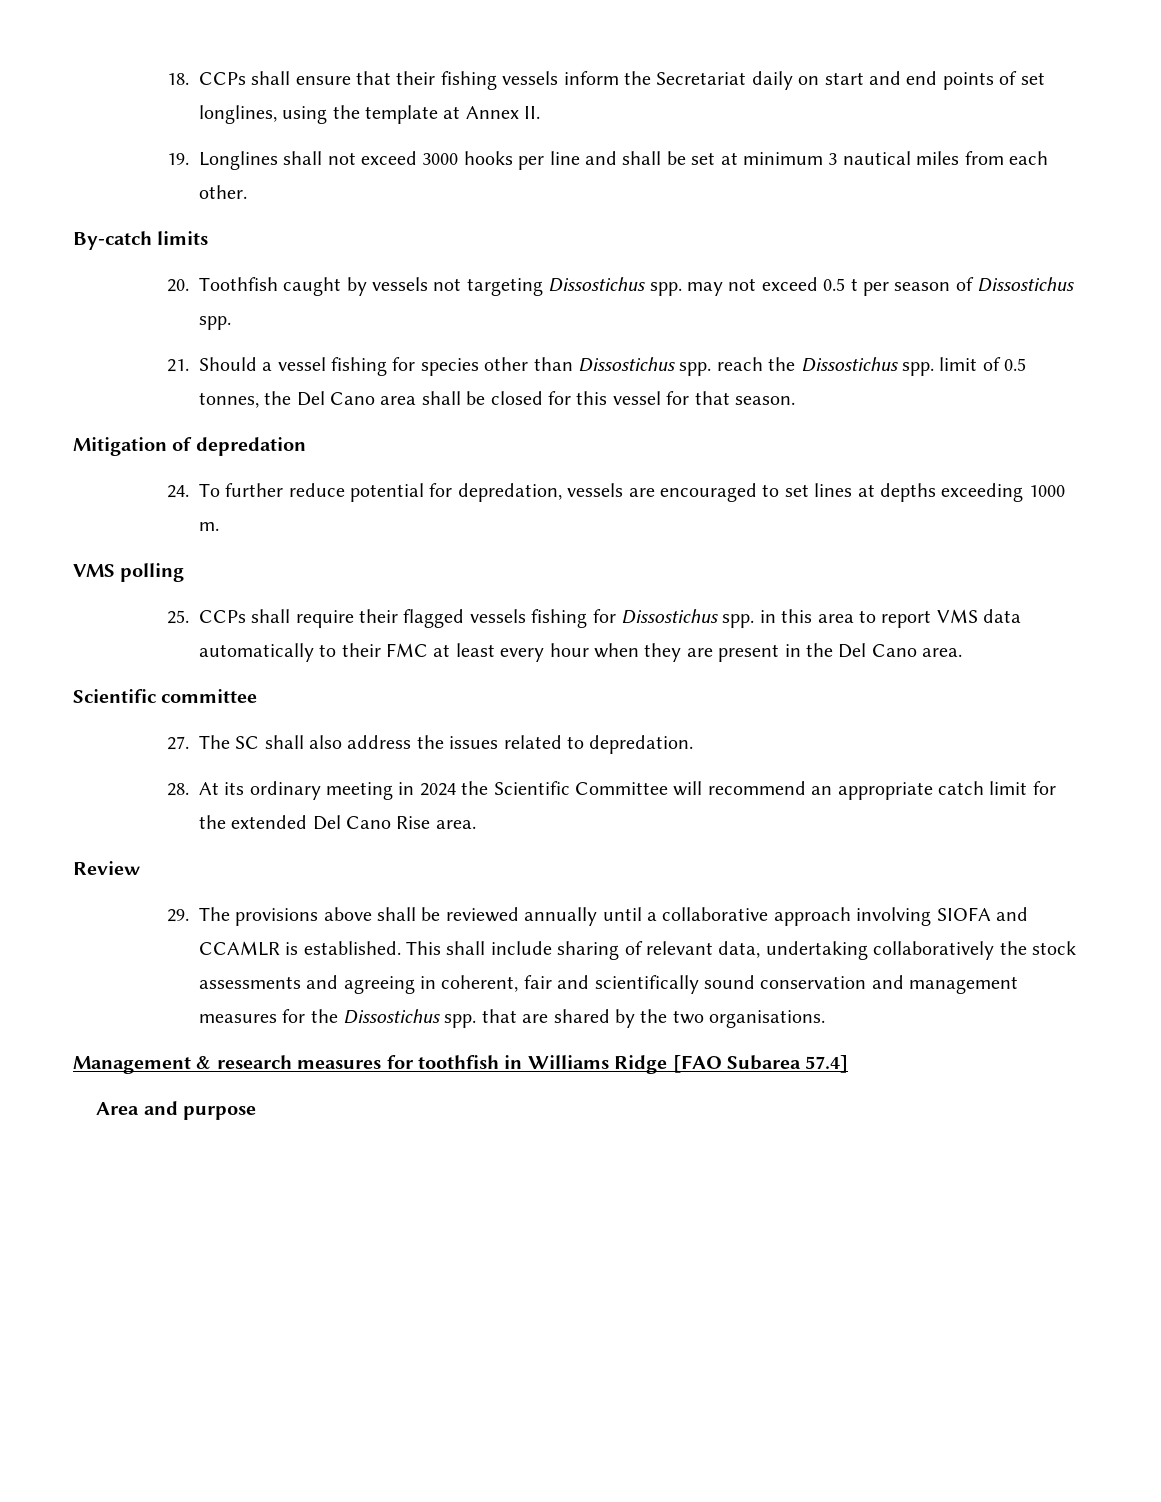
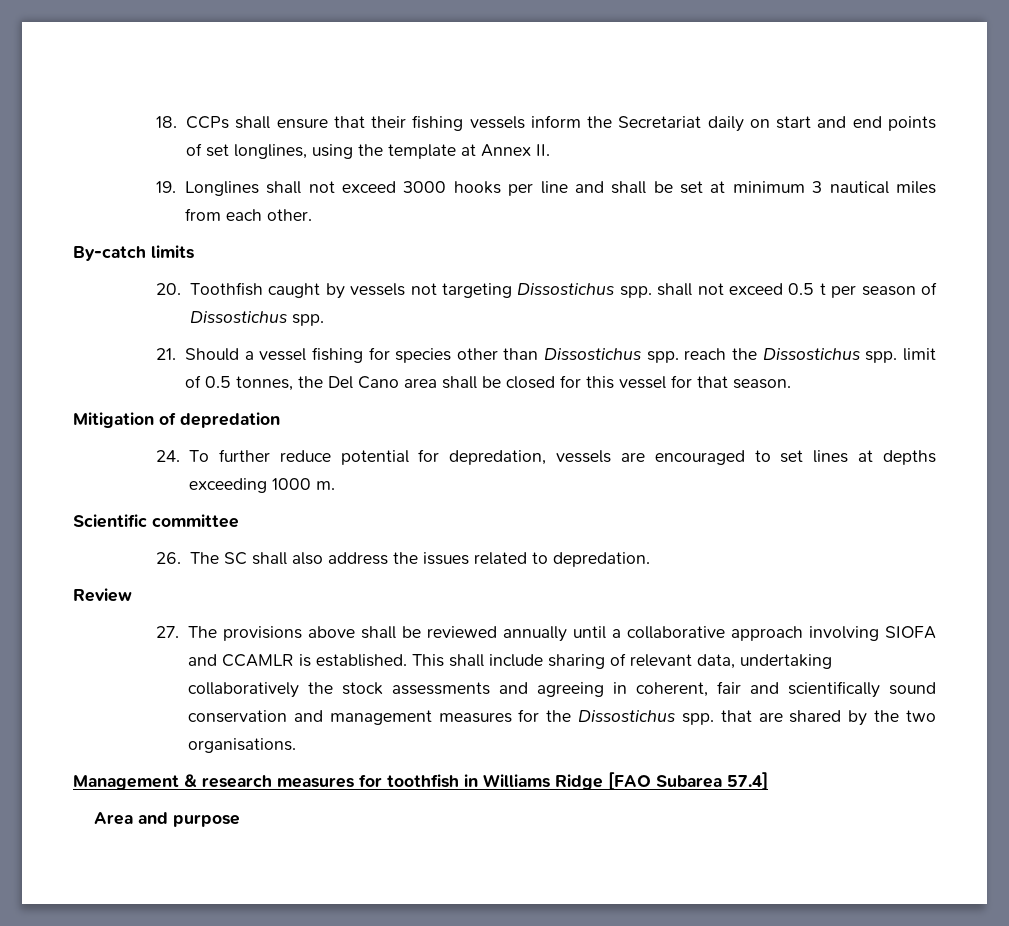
- 20. Toothfish caught by vessels not targeting Dissostichus spp. may not exceed 0.5 t per season of Dissostichus spp.
+ 20. Toothfish caught by vessels not targeting Dissostichus spp. shall not exceed 0.5 t per season of Dissostichus spp.
- VMS polling
- 25. CCPs shall require their flagged vessels fishing for Dissostichus spp. in this area to report VMS data automatically to their FMC at least every hour when they are present in the Del Cano area.
- 27. The SC shall also address the issues related to depredation.
+ 26. The SC shall also address the issues related to depredation.
- 28. At its ordinary meeting in 2024 the Scientific Committee will recommend an appropriate catch limit for the extended Del Cano Rise area.
- 29. The provisions above shall be reviewed annually until a collaborative approach involving SIOFA and CCAMLR is established.
+ 27. The provisions above shall be reviewed annually until a collaborative approach involving SIOFA and CCAMLR is established.

